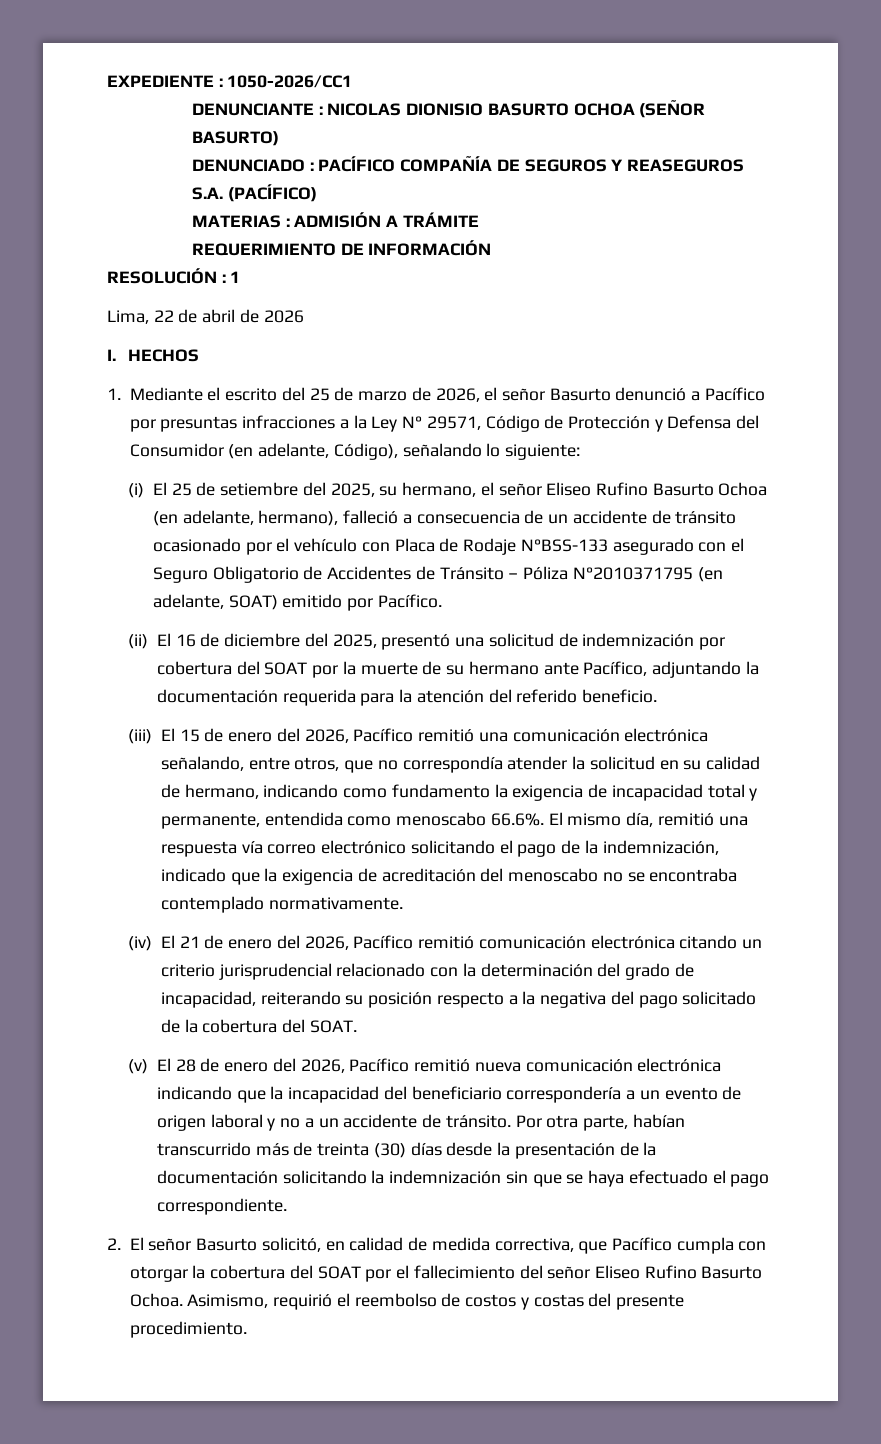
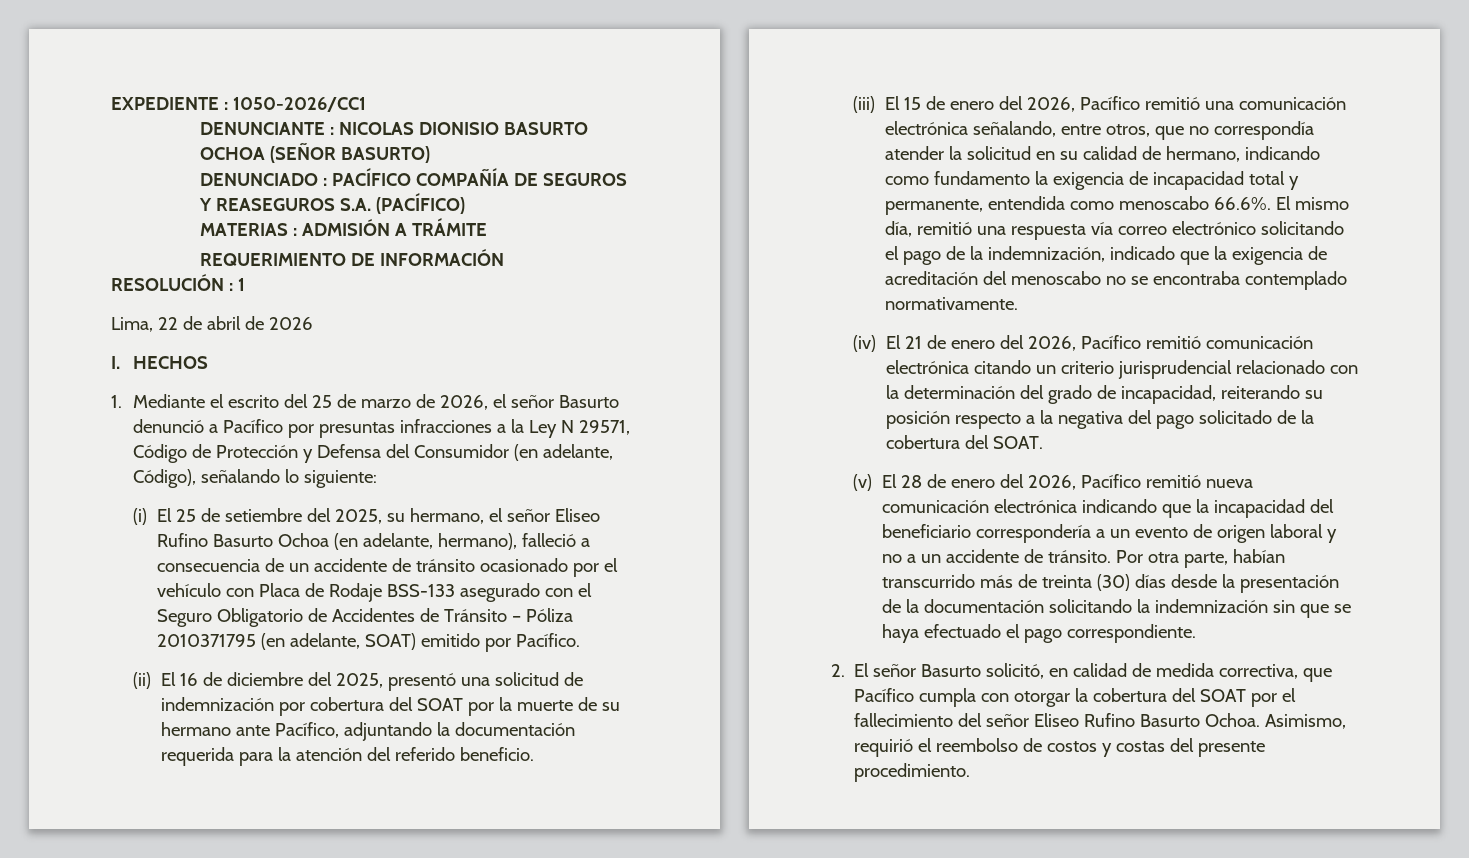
- 1. Mediante el escrito del 25 de marzo de 2026, el señor Basurto denunció a Pacífico por presuntas infracciones a la Ley N° 29571, Código de Protección y Defensa del Consumidor (en adelante, Código), señalando lo siguiente:
+ 1. Mediante el escrito del 25 de marzo de 2026, el señor Basurto denunció a Pacífico por presuntas infracciones a la Ley N 29571, Código de Protección y Defensa del Consumidor (en adelante, Código), señalando lo siguiente:
- (i) El 25 de setiembre del 2025, su hermano, el señor Eliseo Rufino Basurto Ochoa (en adelante, hermano), falleció a consecuencia de un accidente de tránsito ocasionado por el vehículo con Placa de Rodaje N°BSS-133 asegurado con el Seguro Obligatorio de Accidentes de Tránsito – Póliza N°2010371795 (en adelante, SOAT) emitido por Pacífico.
+ (i) El 25 de setiembre del 2025, su hermano, el señor Eliseo Rufino Basurto Ochoa (en adelante, hermano), falleció a consecuencia de un accidente de tránsito ocasionado por el vehículo con Placa de Rodaje BSS-133 asegurado con el Seguro Obligatorio de Accidentes de Tránsito – Póliza 2010371795 (en adelante, SOAT) emitido por Pacífico.

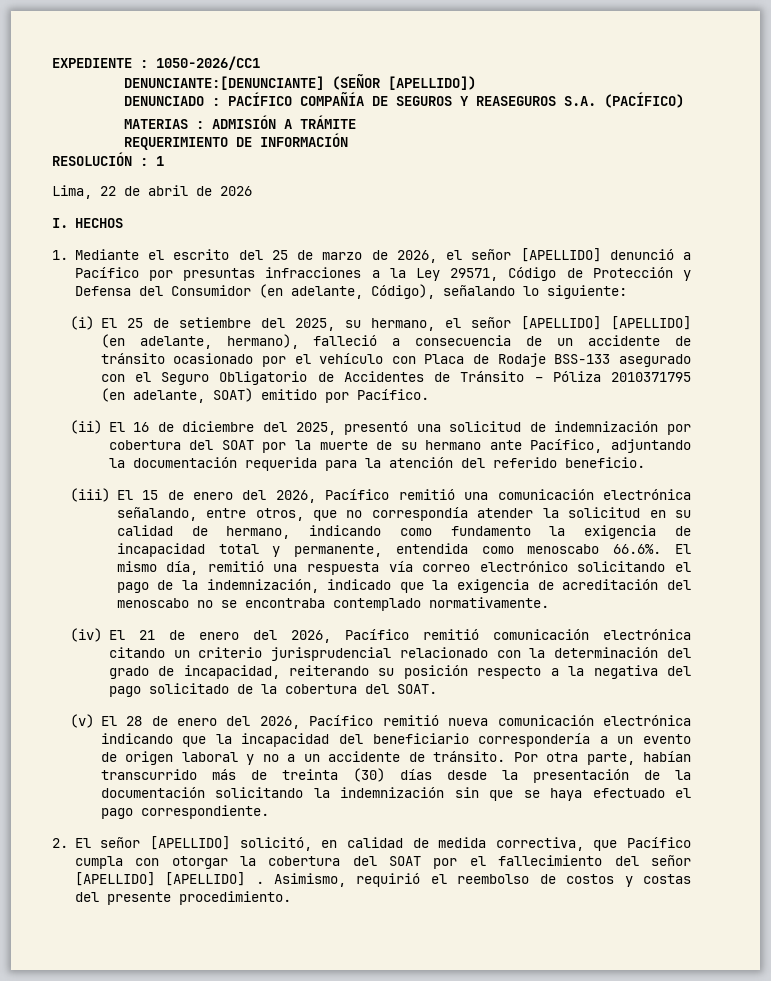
- DENUNCIANTE : NICOLAS DIONISIO BASURTO OCHOA (SEÑOR BASURTO)
+ DENUNCIANTE:[DENUNCIANTE] (SEÑOR [APELLIDO])
- 1. Mediante el escrito del 25 de marzo de 2026, el señor Basurto denunció a Pacífico por presuntas infracciones a la Ley N 29571, Código de Protección y Defensa del Consumidor (en adelante, Código), señalando lo siguiente:
+ 1. Mediante el escrito del 25 de marzo de 2026, el señor [APELLIDO] denunció a Pacífico por presuntas infracciones a la Ley 29571, Código de Protección y Defensa del Consumidor (en adelante, Código), señalando lo siguiente:
- (i) El 25 de setiembre del 2025, su hermano, el señor Eliseo Rufino Basurto Ochoa (en adelante, hermano), falleció a consecuencia de un accidente de tránsito ocasionado por el vehículo con Placa de Rodaje BSS-133 asegurado con el Seguro Obligatorio de Accidentes de Tránsito – Póliza 2010371795 (en adelante, SOAT) emitido por Pacífico.
+ (i) El 25 de setiembre del 2025, su hermano, el señor [APELLIDO] [APELLIDO] (en adelante, hermano), falleció a consecuencia de un accidente de tránsito ocasionado por el vehículo con Placa de Rodaje BSS-133 asegurado con el Seguro Obligatorio de Accidentes de Tránsito – Póliza 2010371795 (en adelante, SOAT) emitido por Pacífico.
- 2. El señor Basurto solicitó, en calidad de medida correctiva, que Pacífico cumpla con otorgar la cobertura del SOAT por el fallecimiento del señor Eliseo Rufino Basurto Ochoa.
+ 2. El señor [APELLIDO] solicitó, en calidad de medida correctiva, que Pacífico cumpla con otorgar la cobertura del SOAT por el fallecimiento del señor [APELLIDO] [APELLIDO] .

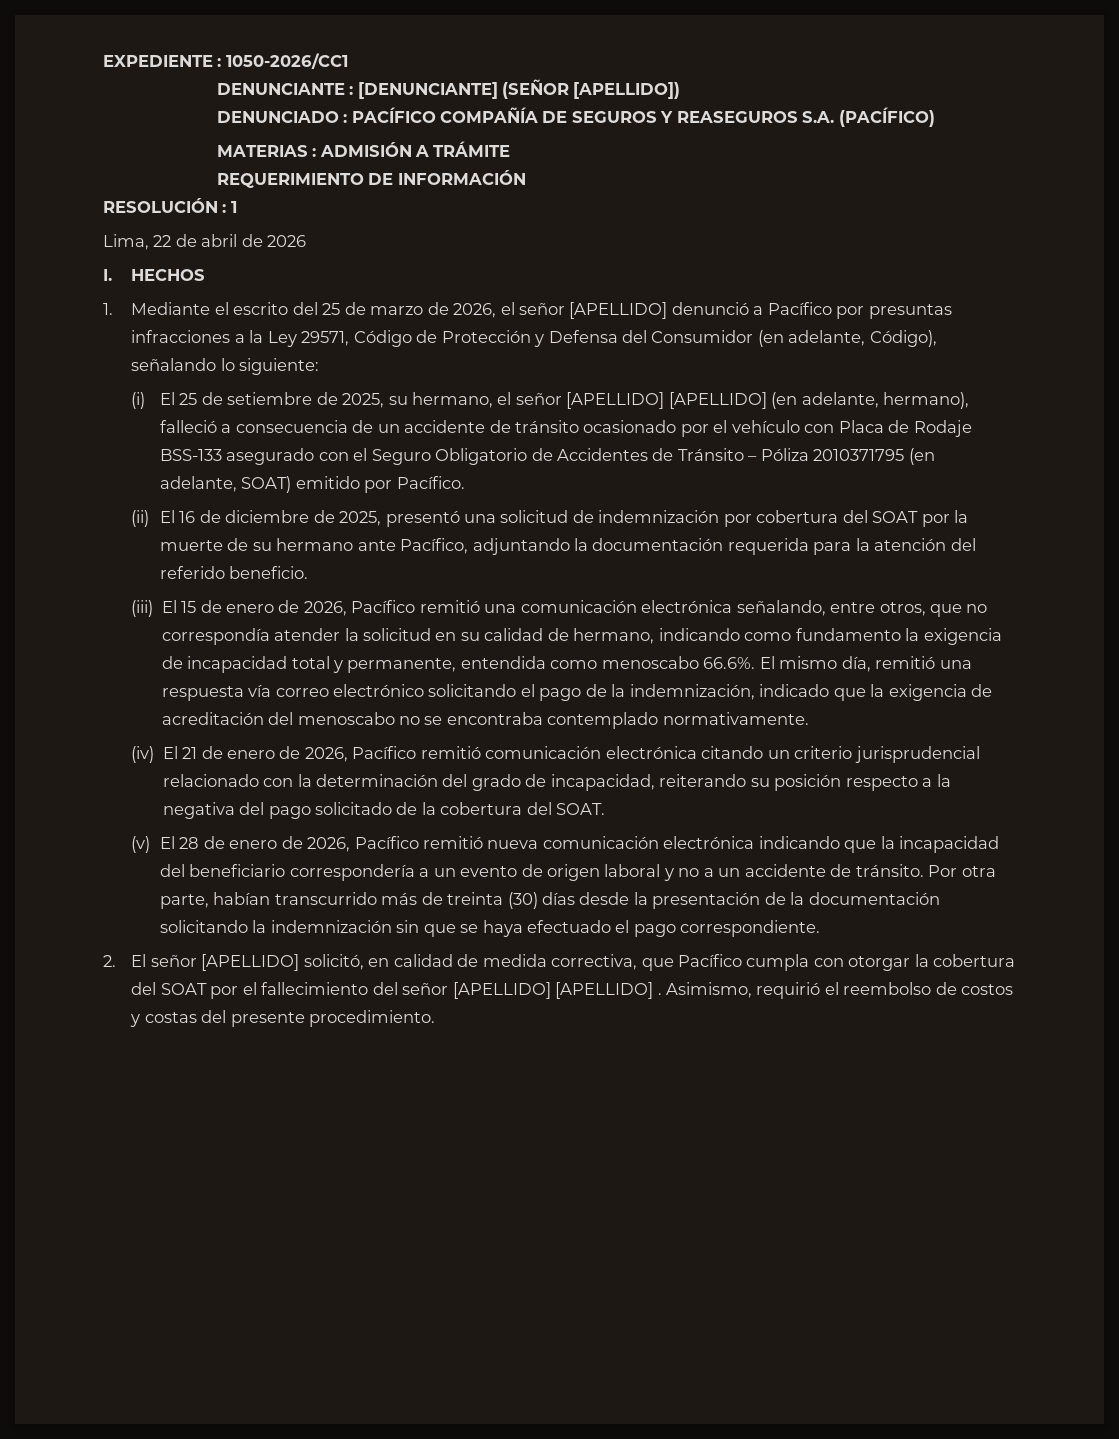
- DENUNCIANTE:[DENUNCIANTE] (SEÑOR [APELLIDO])
+ DENUNCIANTE : [DENUNCIANTE] (SEÑOR [APELLIDO])
- (i) El 25 de setiembre del 2025, su hermano, el señor [APELLIDO] [APELLIDO] (en adelante, hermano), falleció a consecuencia de un accidente de tránsito ocasionado por el vehículo con Placa de Rodaje BSS-133 asegurado con el Seguro Obligatorio de Accidentes de Tránsito – Póliza 2010371795 (en adelante, SOAT) emitido por Pacífico.
+ (i) El 25 de setiembre de 2025, su hermano, el señor [APELLIDO] [APELLIDO] (en adelante, hermano), falleció a consecuencia de un accidente de tránsito ocasionado por el vehículo con Placa de Rodaje BSS-133 asegurado con el Seguro Obligatorio de Accidentes de Tránsito – Póliza 2010371795 (en adelante, SOAT) emitido por Pacífico.
- (ii) El 16 de diciembre del 2025, presentó una solicitud de indemnización por cobertura del SOAT por la muerte de su hermano ante Pacífico, adjuntando la documentación requerida para la atención del referido beneficio.
+ (ii) El 16 de diciembre de 2025, presentó una solicitud de indemnización por cobertura del SOAT por la muerte de su hermano ante Pacífico, adjuntando la documentación requerida para la atención del referido beneficio.
- (iii) El 15 de enero del 2026, Pacífico remitió una comunicación electrónica señalando, entre otros, que no correspondía atender la solicitud en su calidad de hermano, indicando como fundamento la exigencia de incapacidad total y permanente, entendida como menoscabo 66.6%. El mismo día, remitió una respuesta vía correo electrónico solicitando el pago de la indemnización, indicado que la exigencia de acreditación del menoscabo no se encontraba contemplado normativamente.
+ (iii) El 15 de enero de 2026, Pacífico remitió una comunicación electrónica señalando, entre otros, que no correspondía atender la solicitud en su calidad de hermano, indicando como fundamento la exigencia de incapacidad total y permanente, entendida como menoscabo 66.6%. El mismo día, remitió una respuesta vía correo electrónico solicitando el pago de la indemnización, indicado que la exigencia de acreditación del menoscabo no se encontraba contemplado normativamente.
- (iv) El 21 de enero del 2026, Pacífico remitió comunicación electrónica citando un criterio jurisprudencial relacionado con la determinación del grado de incapacidad, reiterando su posición respecto a la negativa del pago solicitado de la cobertura del SOAT.
+ (iv) El 21 de enero de 2026, Pacífico remitió comunicación electrónica citando un criterio jurisprudencial relacionado con la determinación del grado de incapacidad, reiterando su posición respecto a la negativa del pago solicitado de la cobertura del SOAT.
- (v) El 28 de enero del 2026, Pacífico remitió nueva comunicación electrónica indicando que la incapacidad del beneficiario correspondería a un evento de origen laboral y no a un accidente de tránsito.
+ (v) El 28 de enero de 2026, Pacífico remitió nueva comunicación electrónica indicando que la incapacidad del beneficiario correspondería a un evento de origen laboral y no a un accidente de tránsito.

